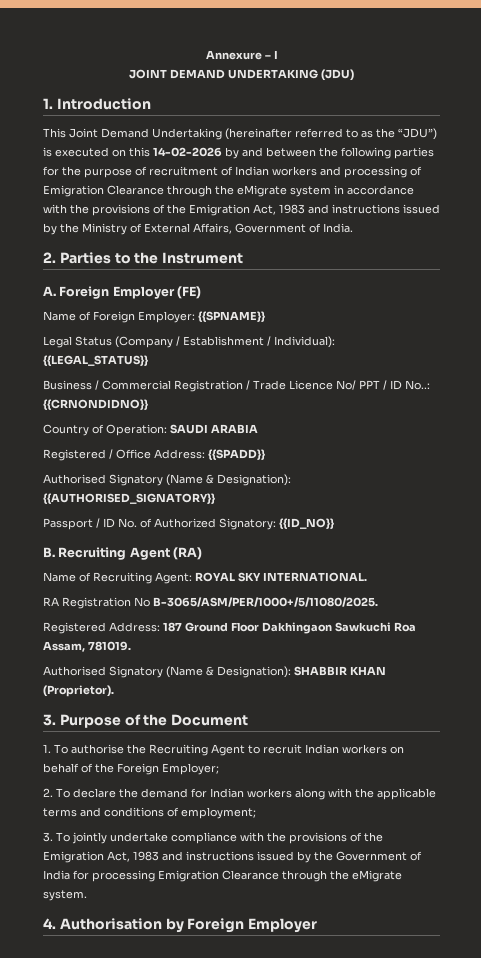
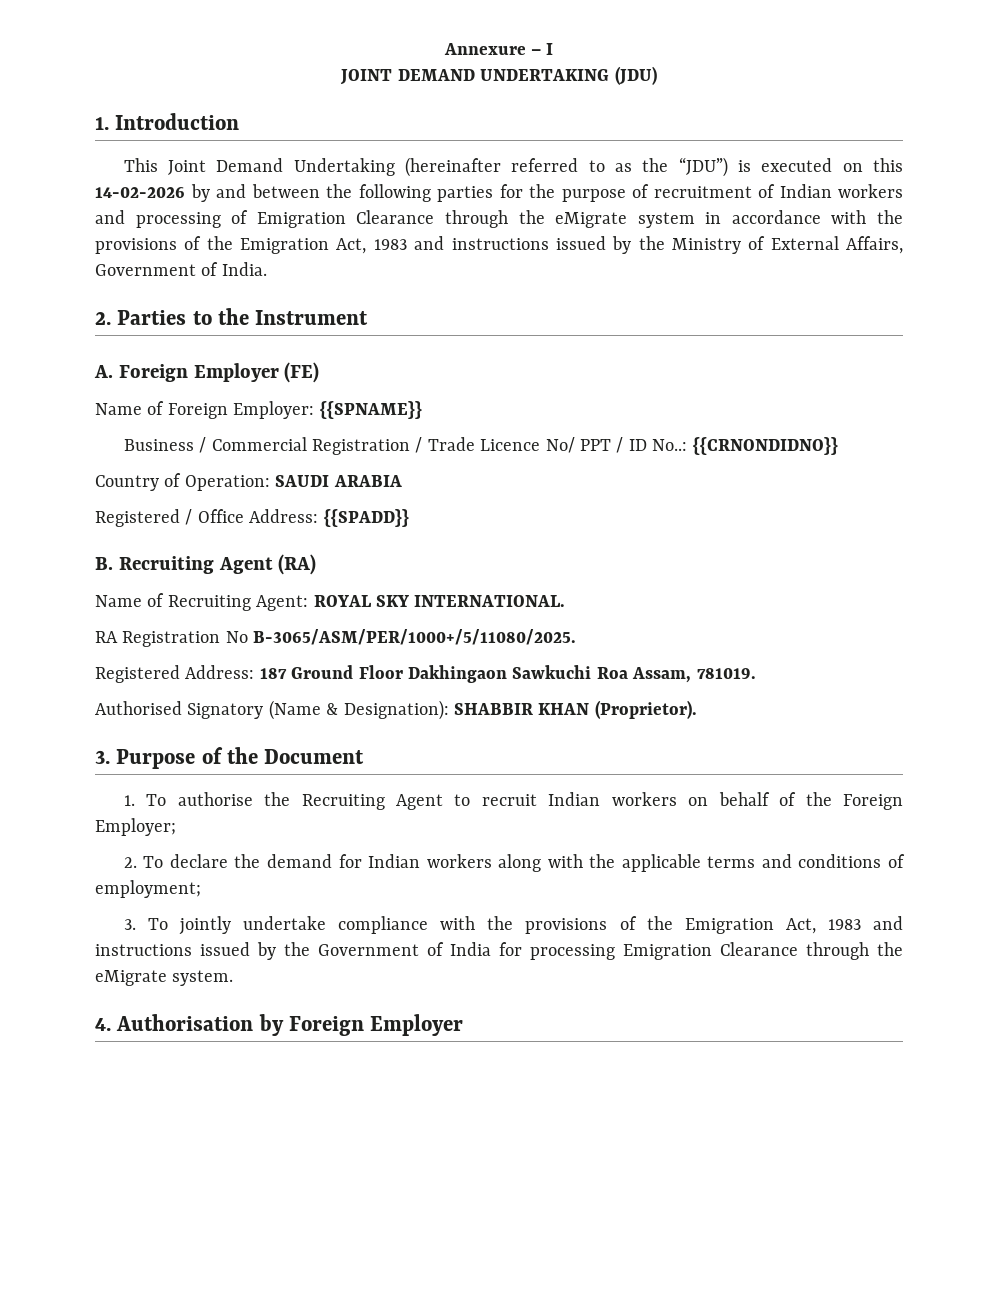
- Legal Status (Company / Establishment / Individual): {{LEGAL_STATUS}}
- Authorised Signatory (Name & Designation): {{AUTHORISED_SIGNATORY}}
- Passport / ID No. of Authorized Signatory: {{ID_NO}}

